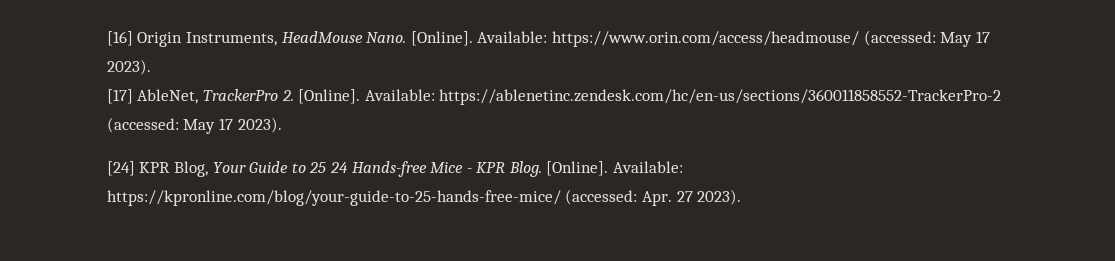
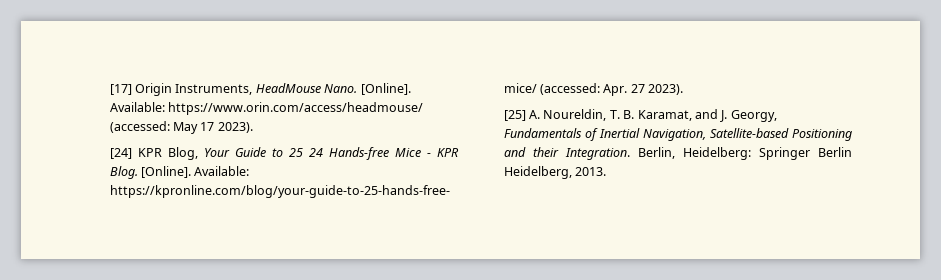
- [16] Origin Instruments, HeadMouse Nano.
+ [17] Origin Instruments, HeadMouse Nano.
- [17] AbleNet, TrackerPro 2. [Online]. Available: https://ablenetinc.zendesk.com/hc/en-us/sections/360011858552-TrackerPro-2 (accessed: May 17 2023).
+ [25] A. Noureldin, T. B. Karamat, and J. Georgy, Fundamentals of Inertial Navigation, Satellite-based Positioning and their Integration. Berlin, Heidelberg: Springer Berlin Heidelberg, 2013.

